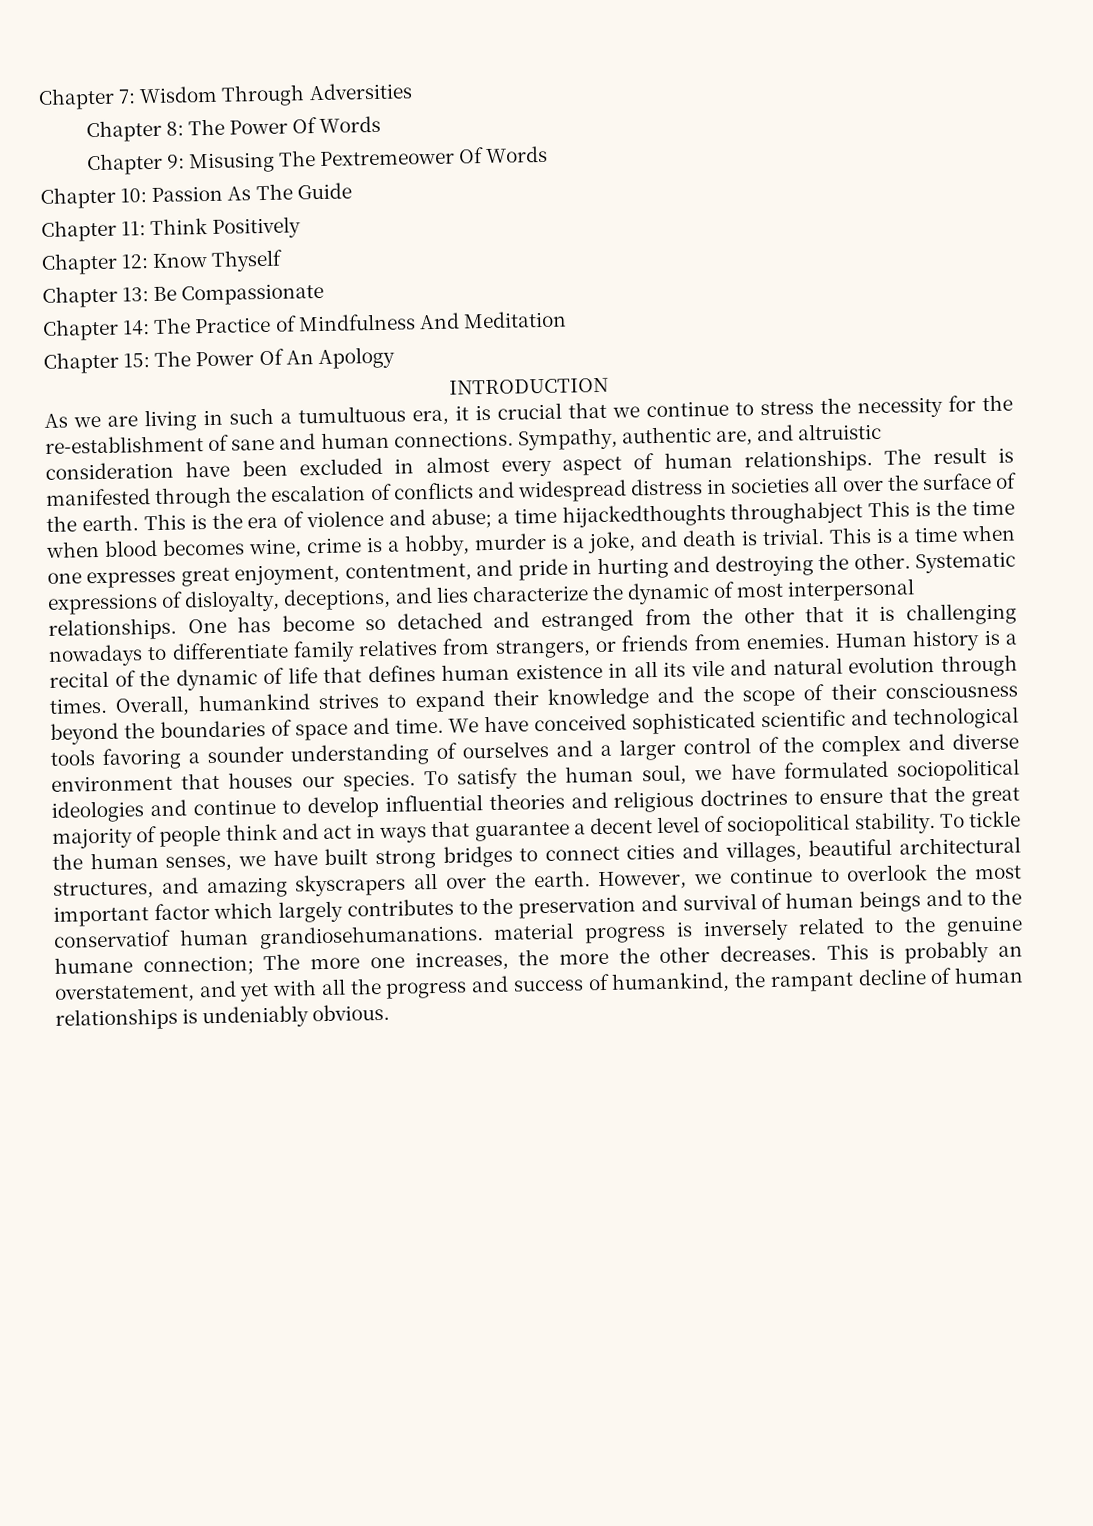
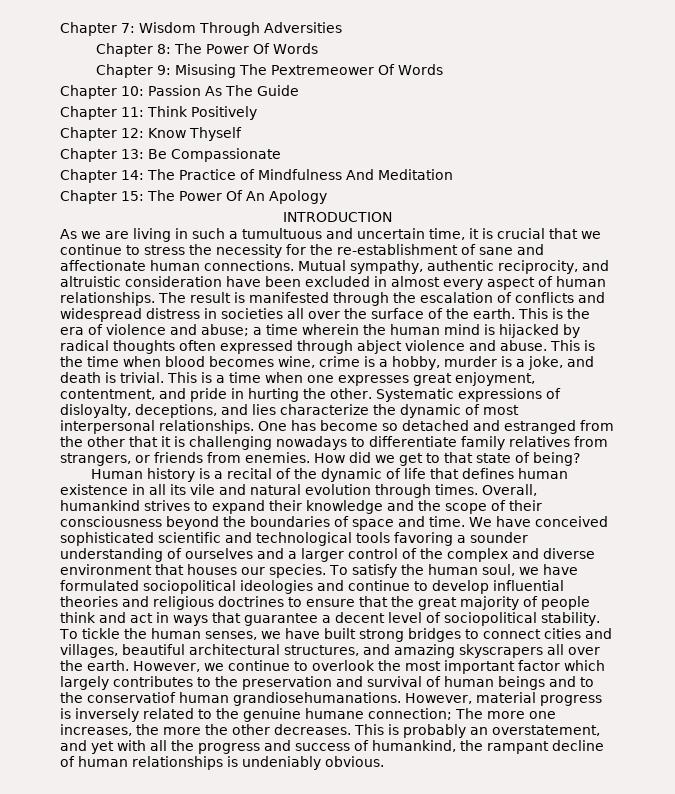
- As we are living in such a tumultuous era, it is crucial that we continue to stress the necessity for the re-establishment of sane and human connections.
+ As we are living in such a tumultuous and uncertain time, it is crucial that we continue to stress the necessity for the re-establishment of sane and affectionate human connections.
- Sympathy, authentic are, and altruistic consideration have been excluded in almost every aspect of human relationships.
+ Mutual sympathy, authentic reciprocity, and altruistic consideration have been excluded in almost every aspect of human relationships.
- This is the era of violence and abuse; a time hijackedthoughts throughabject This is the time when blood becomes wine, crime is a hobby, murder is a joke, and death is trivial.
+ This is the era of violence and abuse; a time wherein the human mind is hijacked by radical thoughts often expressed through abject violence and abuse. This is the time when blood becomes wine, crime is a hobby, murder is a joke, and death is trivial.
- This is a time when one expresses great enjoyment, contentment, and pride in hurting and destroying the other.
+ This is a time when one expresses great enjoyment, contentment, and pride in hurting the other.
- One has become so detached and estranged from the other that it is challenging nowadays to differentiate family relatives from strangers, or friends from enemies. Human history is a recital of the dynamic of life that defines human existence in all its vile and natural evolution through times.
+ One has become so detached and estranged from the other that it is challenging nowadays to differentiate family relatives from strangers, or friends from enemies. How did we get to that state of being?
+ Human history is a recital of the dynamic of life that defines human existence in all its vile and natural evolution through times.
- However, we continue to overlook the most important factor which largely contributes to the preservation and survival of human beings and to the conservatiof human grandiosehumanations. material progress is inversely related to the genuine humane connection; The more one increases, the more the other decreases.
+ However, we continue to overlook the most important factor which largely contributes to the preservation and survival of human beings and to the conservatiof human grandiosehumanations. However, material progress is inversely related to the genuine humane connection; The more one increases, the more the other decreases.

